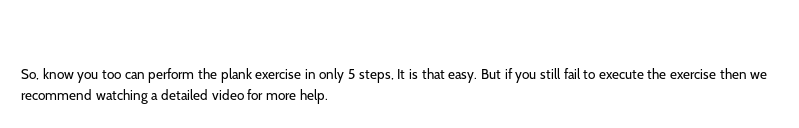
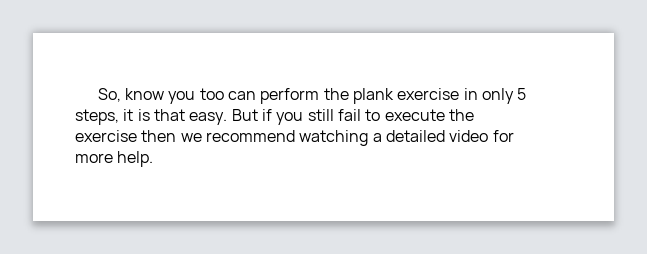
- So, know you too can perform the plank exercise in only 5 steps, It is that easy.
+ So, know you too can perform the plank exercise in only 5 steps, it is that easy.

